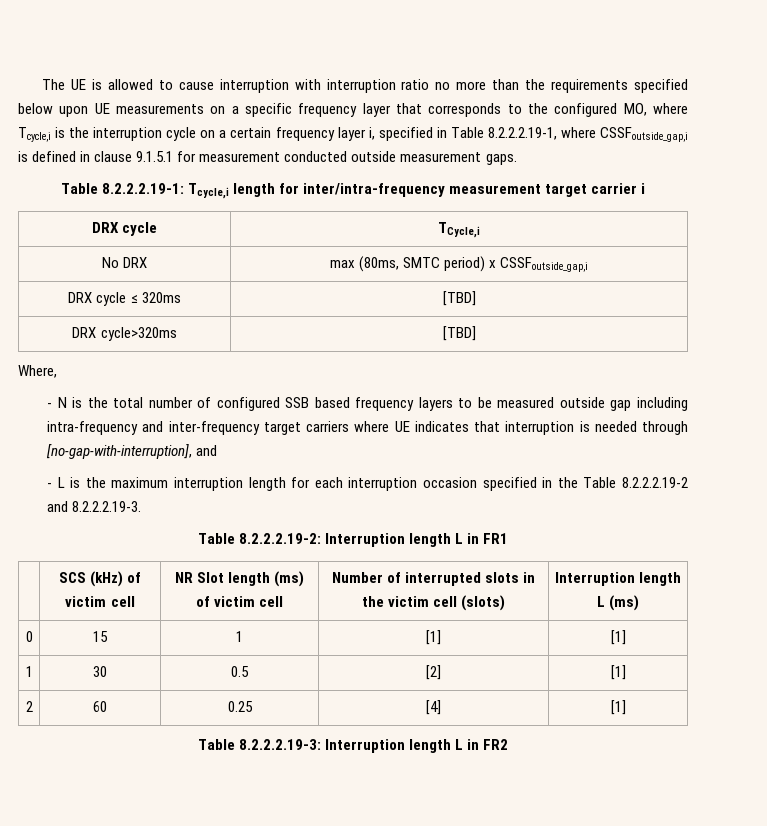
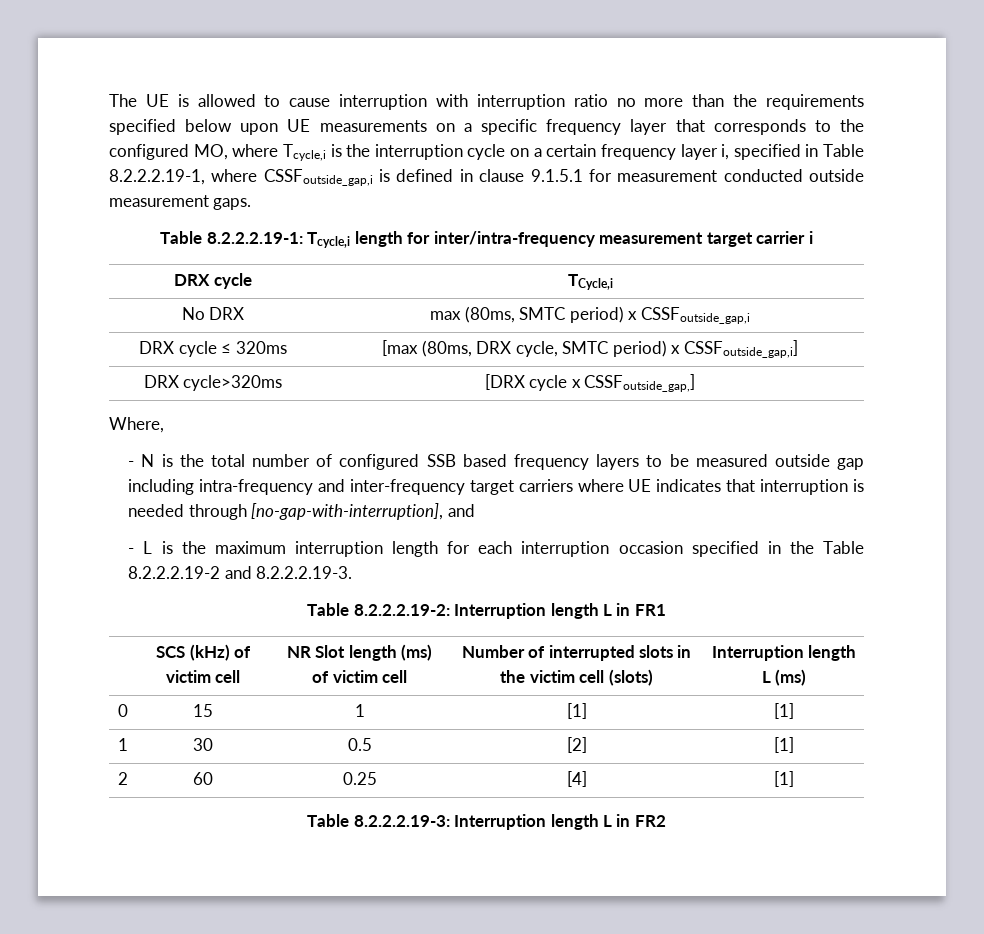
- DRX cycle ≤ 320ms | [TBD]
- DRX cycle>320ms | [TBD]
+ DRX cycle ≤ 320ms | [max (80ms, DRX cycle, SMTC period) x CSSFoutside_gap,i]
+ DRX cycle>320ms | [DRX cycle x CSSFoutside_gap,]

